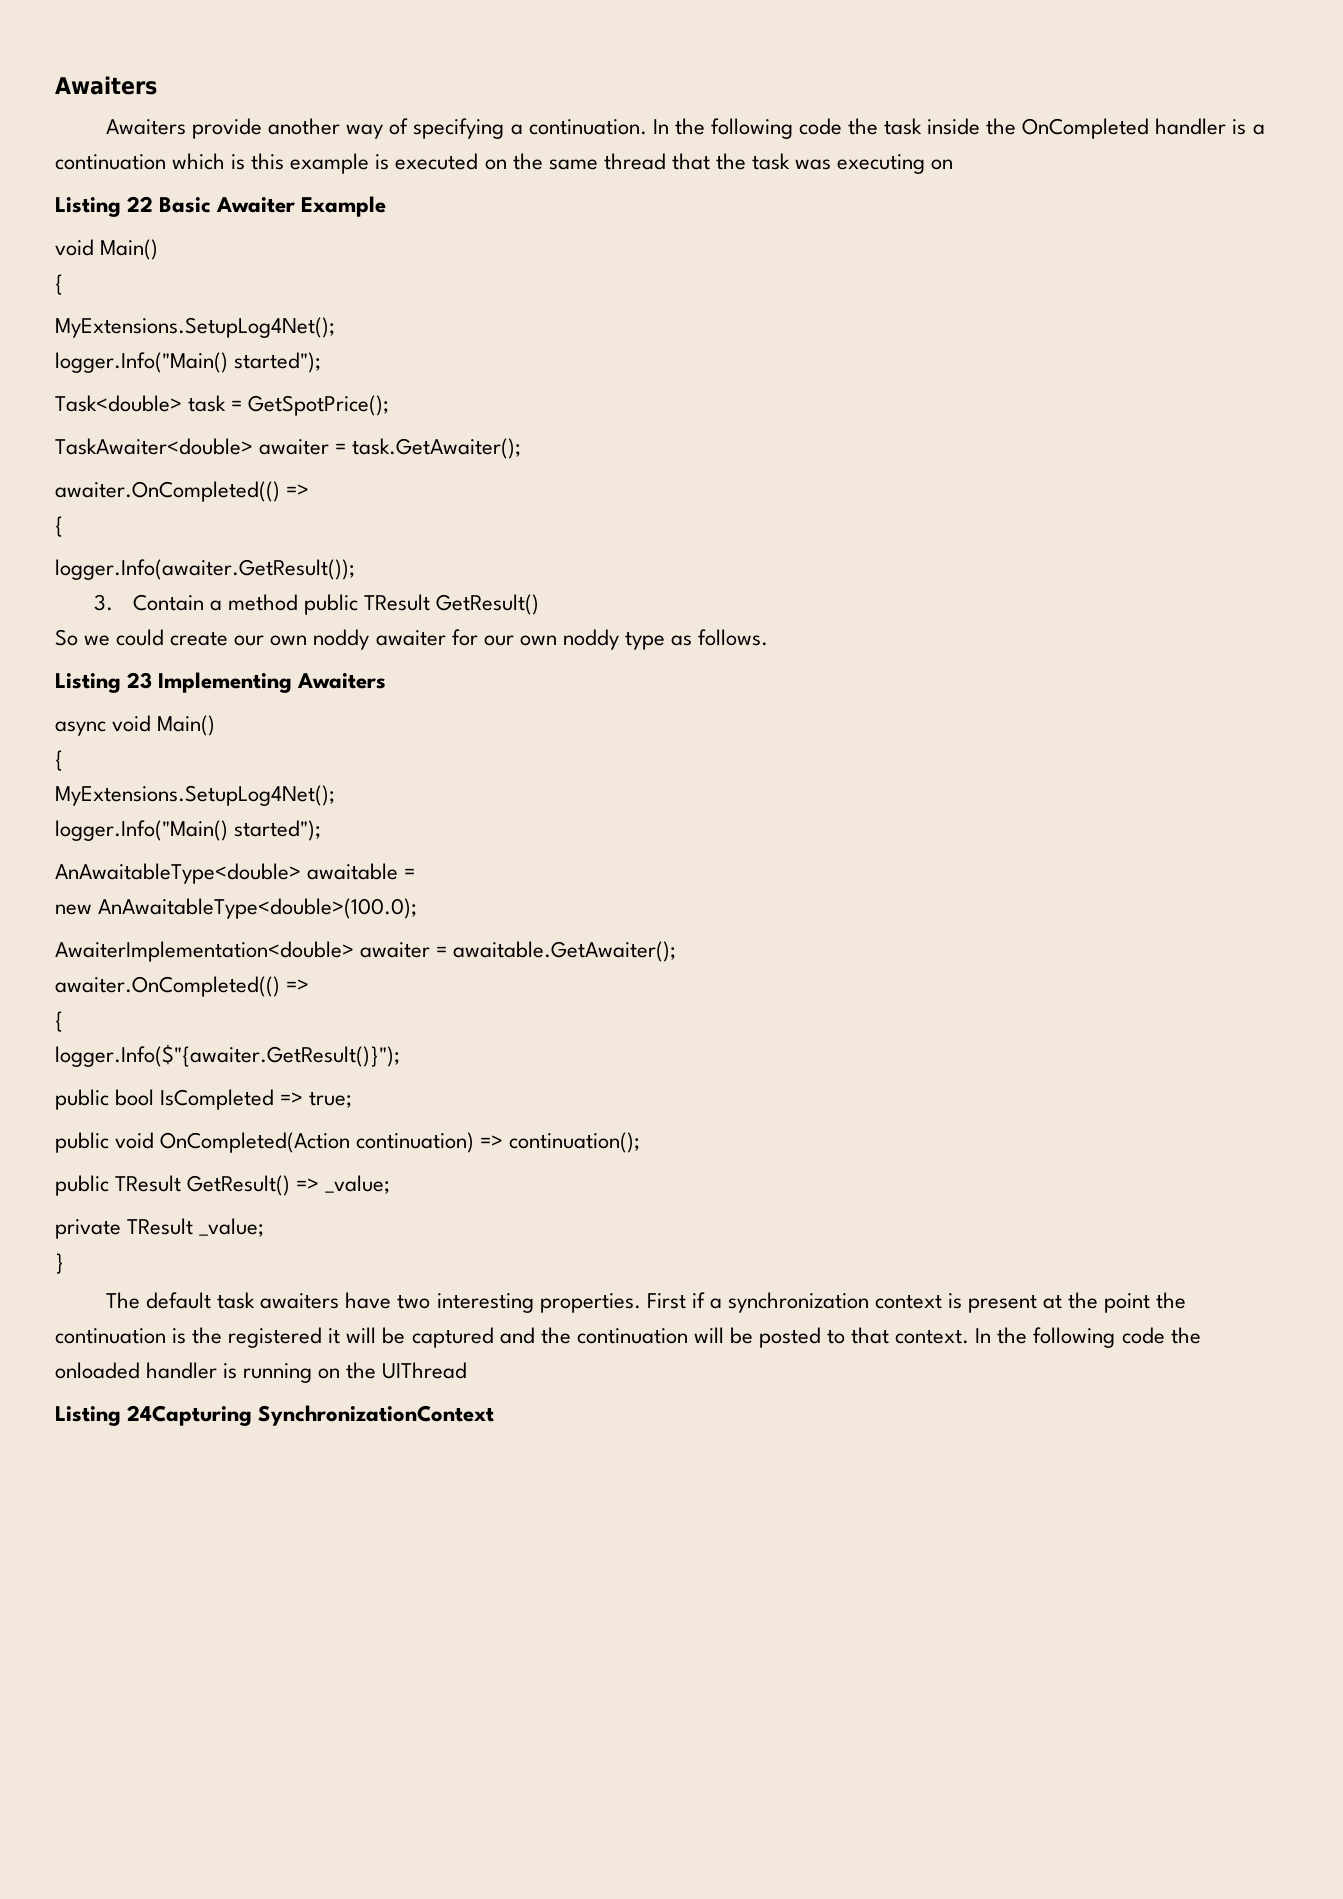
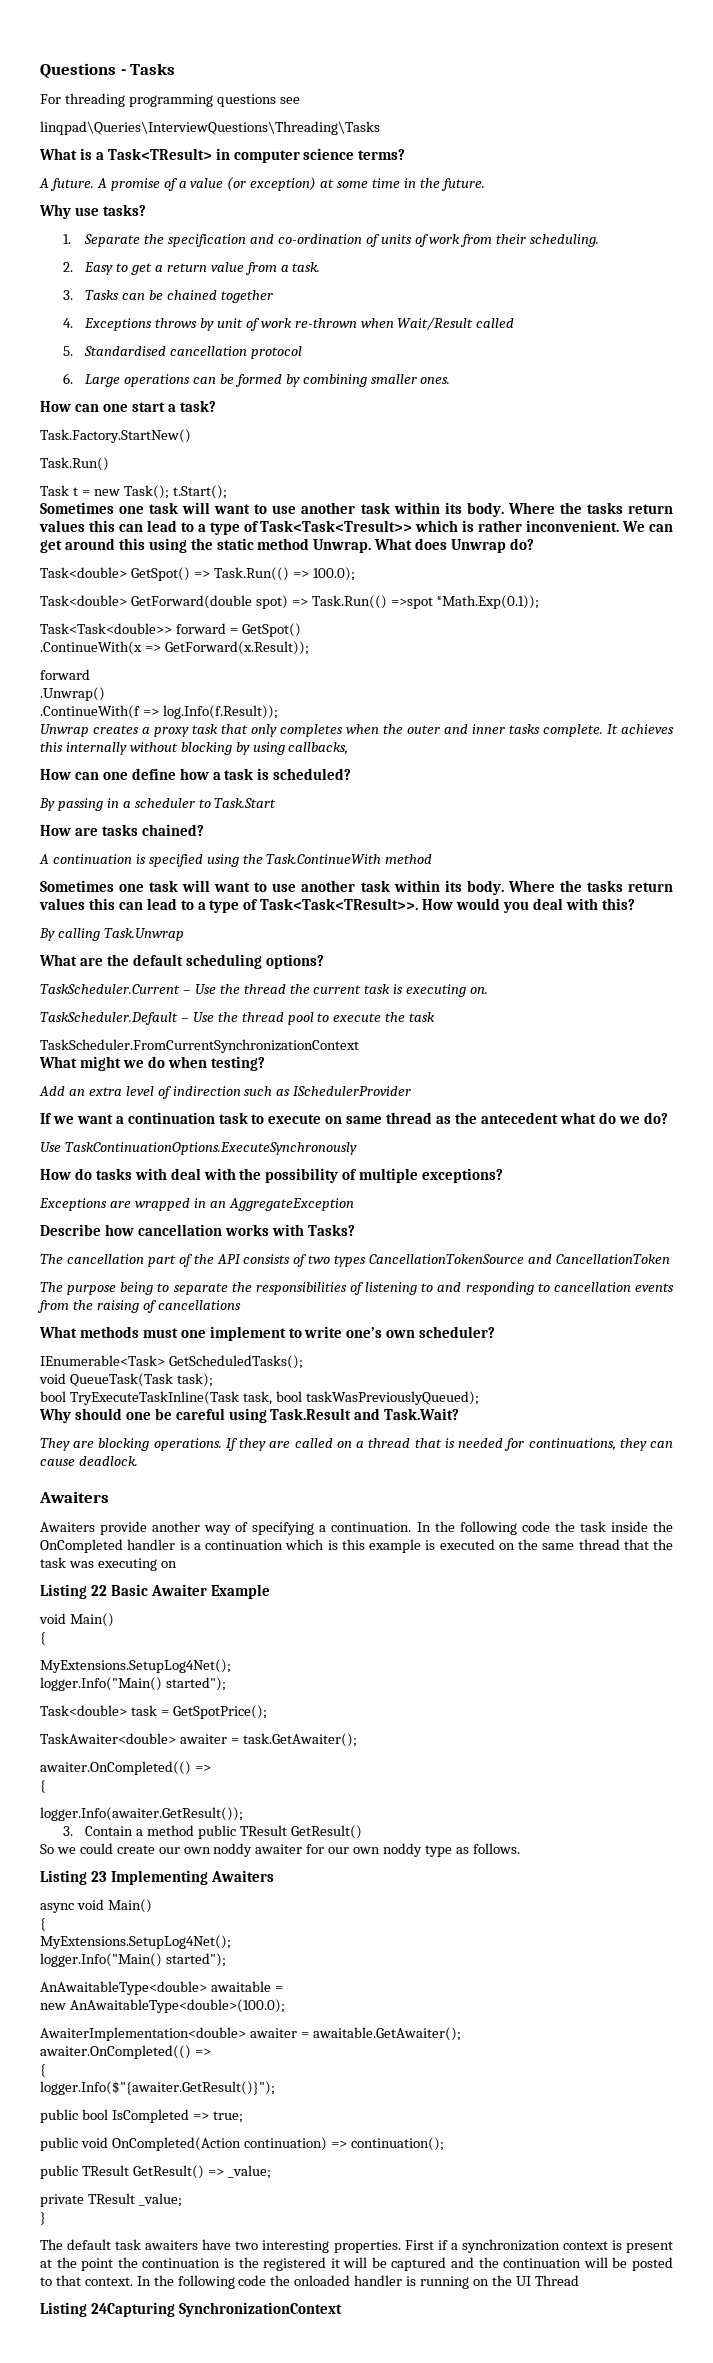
+ Questions - Tasks
+ For threading programming questions see
+ linqpad\Queries\InterviewQuestions\Threading\Tasks
+ What is a Task<TResult> in computer science terms?
+ A future. A promise of a value (or exception) at some time in the future.
+ Why use tasks?
+ 1. Separate the specification and co-ordination of units of work from their scheduling.
+ 2. Easy to get a return value from a task.
+ 3. Tasks can be chained together
+ 4. Exceptions throws by unit of work re-thrown when Wait/Result called
+ 5. Standardised cancellation protocol
+ 6. Large operations can be formed by combining smaller ones.
+ How can one start a task?
+ Task.Factory.StartNew()
+ Task.Run()
+ Task t = new Task(); t.Start();
+ Sometimes one task will want to use another task within its body. Where the tasks return values this can lead to a type of Task<Task<Tresult>> which is rather inconvenient. We can get around this using the static method Unwrap. What does Unwrap do?
+ Task<double> GetSpot() => Task.Run(() => 100.0);
+ Task<double> GetForward(double spot) => Task.Run(() =>spot *Math.Exp(0.1));
+ Task<Task<double>> forward = GetSpot()
+ .ContinueWith(x => GetForward(x.Result));
+ forward
+ .Unwrap()
+ .ContinueWith(f => log.Info(f.Result));
+ Unwrap creates a proxy task that only completes when the outer and inner tasks complete. It achieves this internally without blocking by using callbacks,
+ How can one define how a task is scheduled?
+ By passing in a scheduler to Task.Start
+ How are tasks chained?
+ A continuation is specified using the Task.ContinueWith method
+ Sometimes one task will want to use another task within its body. Where the tasks return values this can lead to a type of Task<Task<TResult>>. How would you deal with this?
+ By calling Task.Unwrap
+ What are the default scheduling options?
+ TaskScheduler.Current – Use the thread the current task is executing on.
+ TaskScheduler.Default – Use the thread pool to execute the task
+ TaskScheduler.FromCurrentSynchronizationContext
+ What might we do when testing?
+ Add an extra level of indirection such as ISchedulerProvider
+ If we want a continuation task to execute on same thread as the antecedent what do we do?
+ Use TaskContinuationOptions.ExecuteSynchronously
+ How do tasks with deal with the possibility of multiple exceptions?
+ Exceptions are wrapped in an AggregateException
+ Describe how cancellation works with Tasks?
+ The cancellation part of the API consists of two types CancellationTokenSource and CancellationToken
+ The purpose being to separate the responsibilities of listening to and responding to cancellation events from the raising of cancellations
+ What methods must one implement to write one’s own scheduler?
+ IEnumerable<Task> GetScheduledTasks();
+ void QueueTask(Task task);
+ bool TryExecuteTaskInline(Task task, bool taskWasPreviouslyQueued);
+ Why should one be careful using Task.Result and Task.Wait?
+ They are blocking operations. If they are called on a thread that is needed for continuations, they can cause deadlock.
- In the following code the onloaded handler is running on the UIThread
+ In the following code the onloaded handler is running on the UI Thread

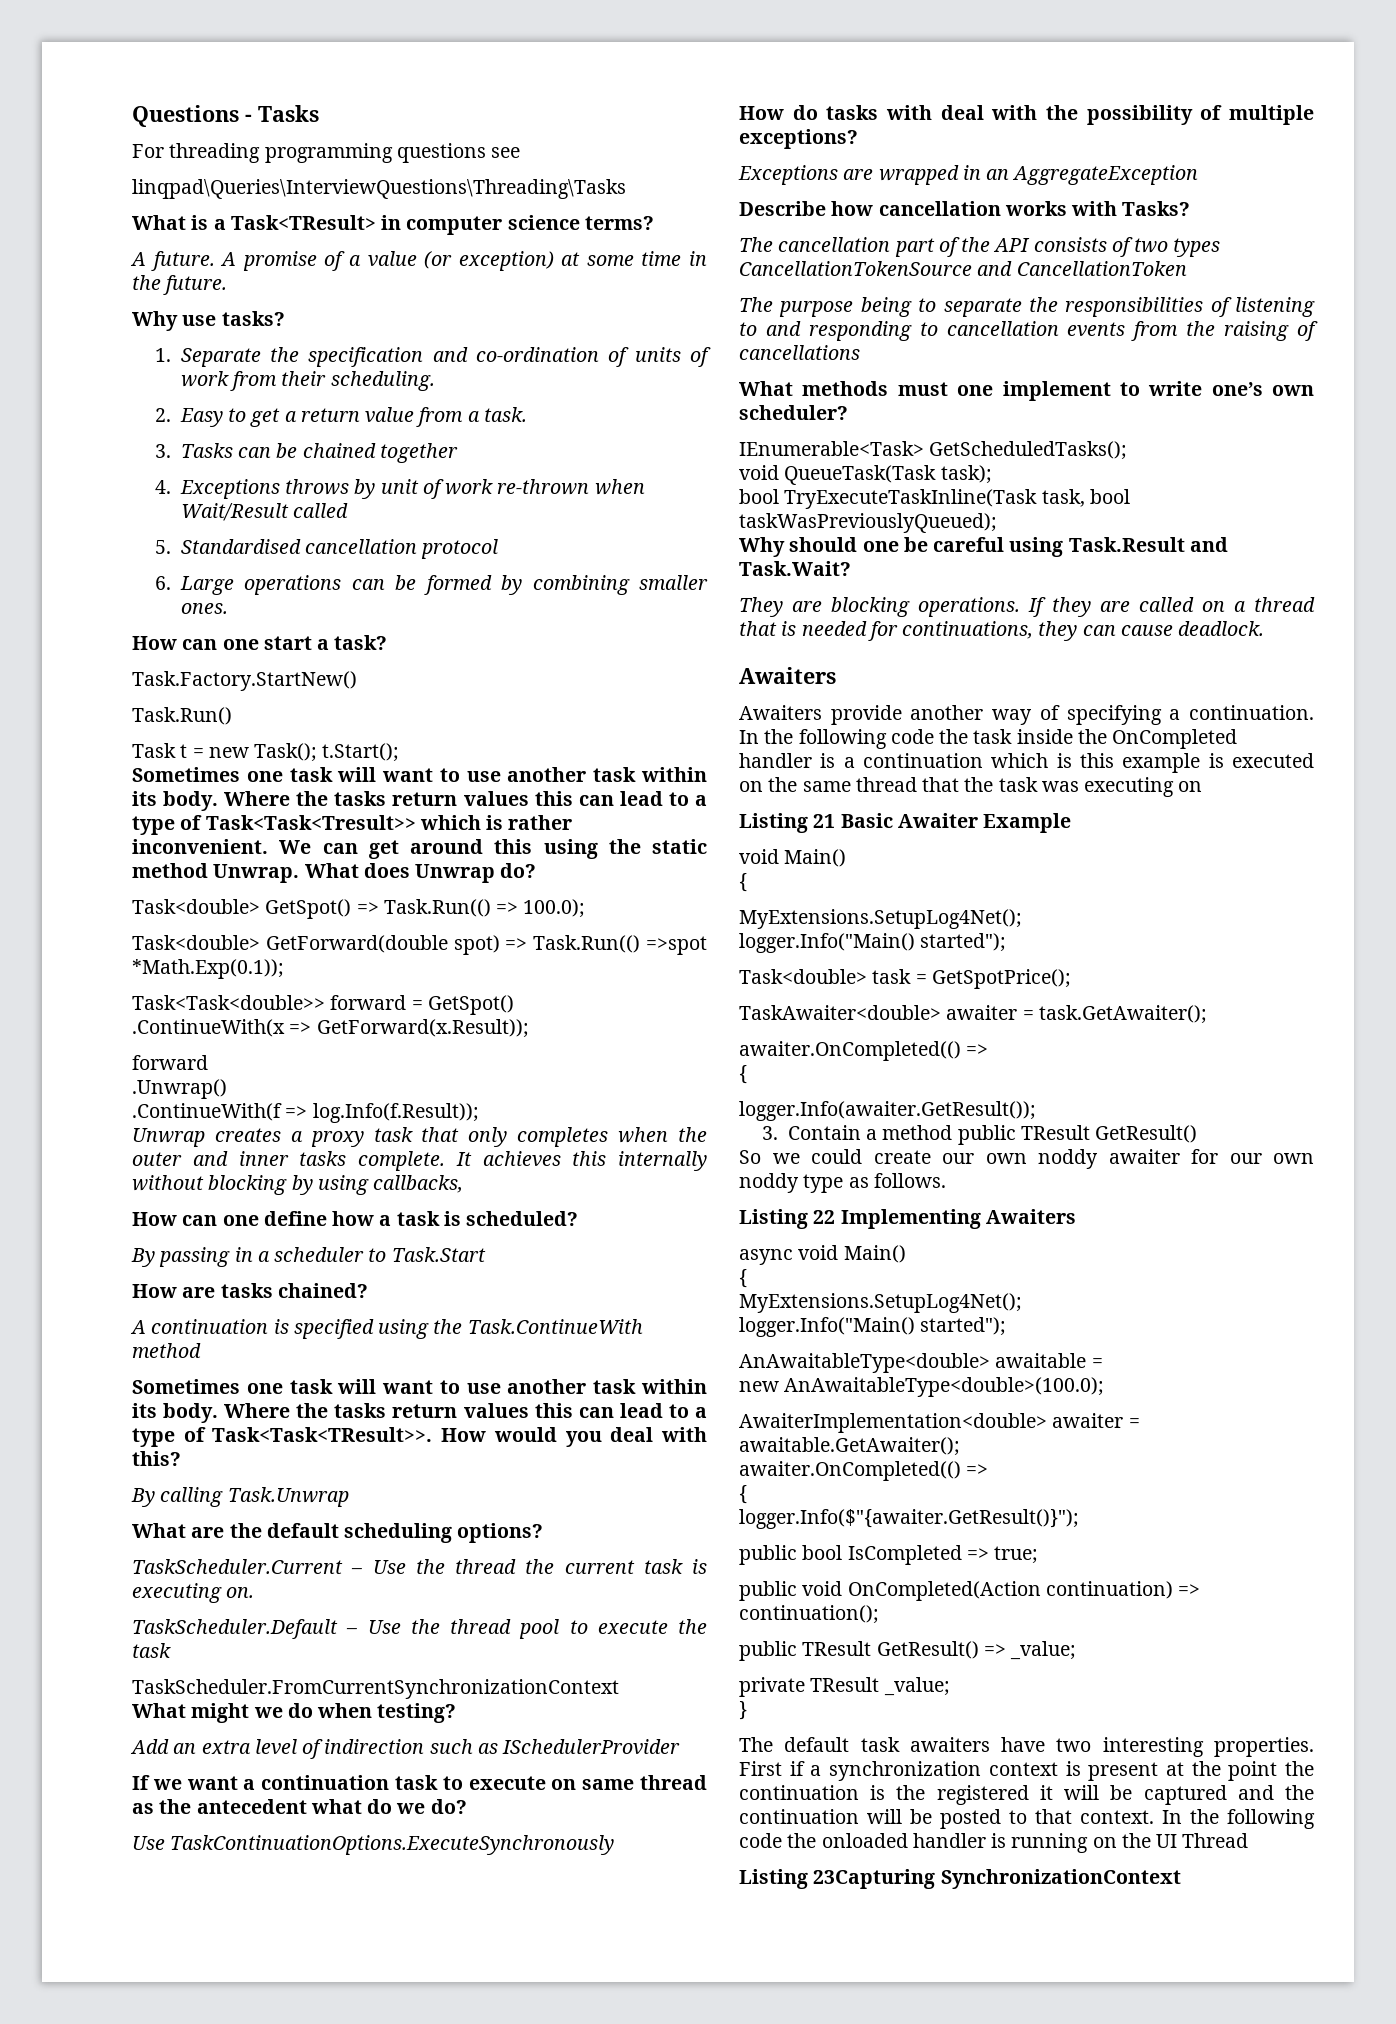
- Listing 22 Basic Awaiter Example
+ Listing 21 Basic Awaiter Example
- Listing 23 Implementing Awaiters
+ Listing 22 Implementing Awaiters
- Listing 24Capturing SynchronizationContext
+ Listing 23Capturing SynchronizationContext

